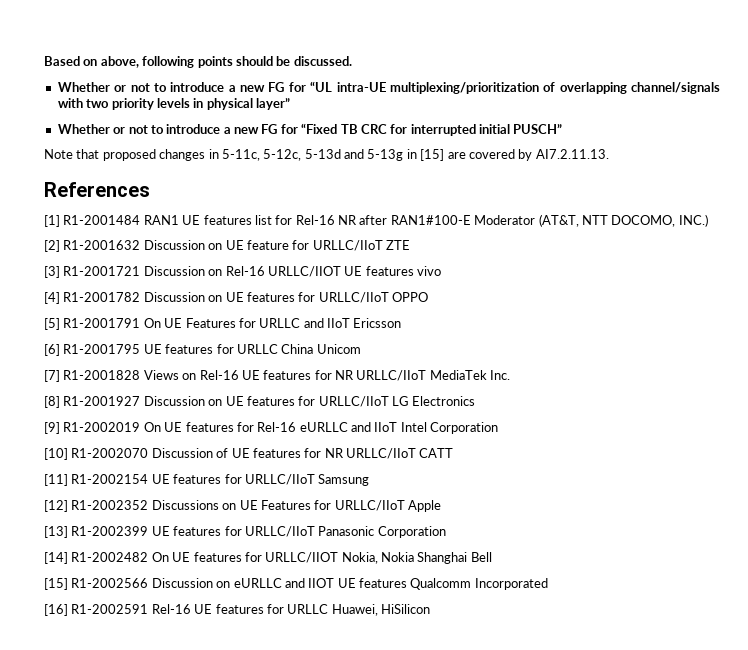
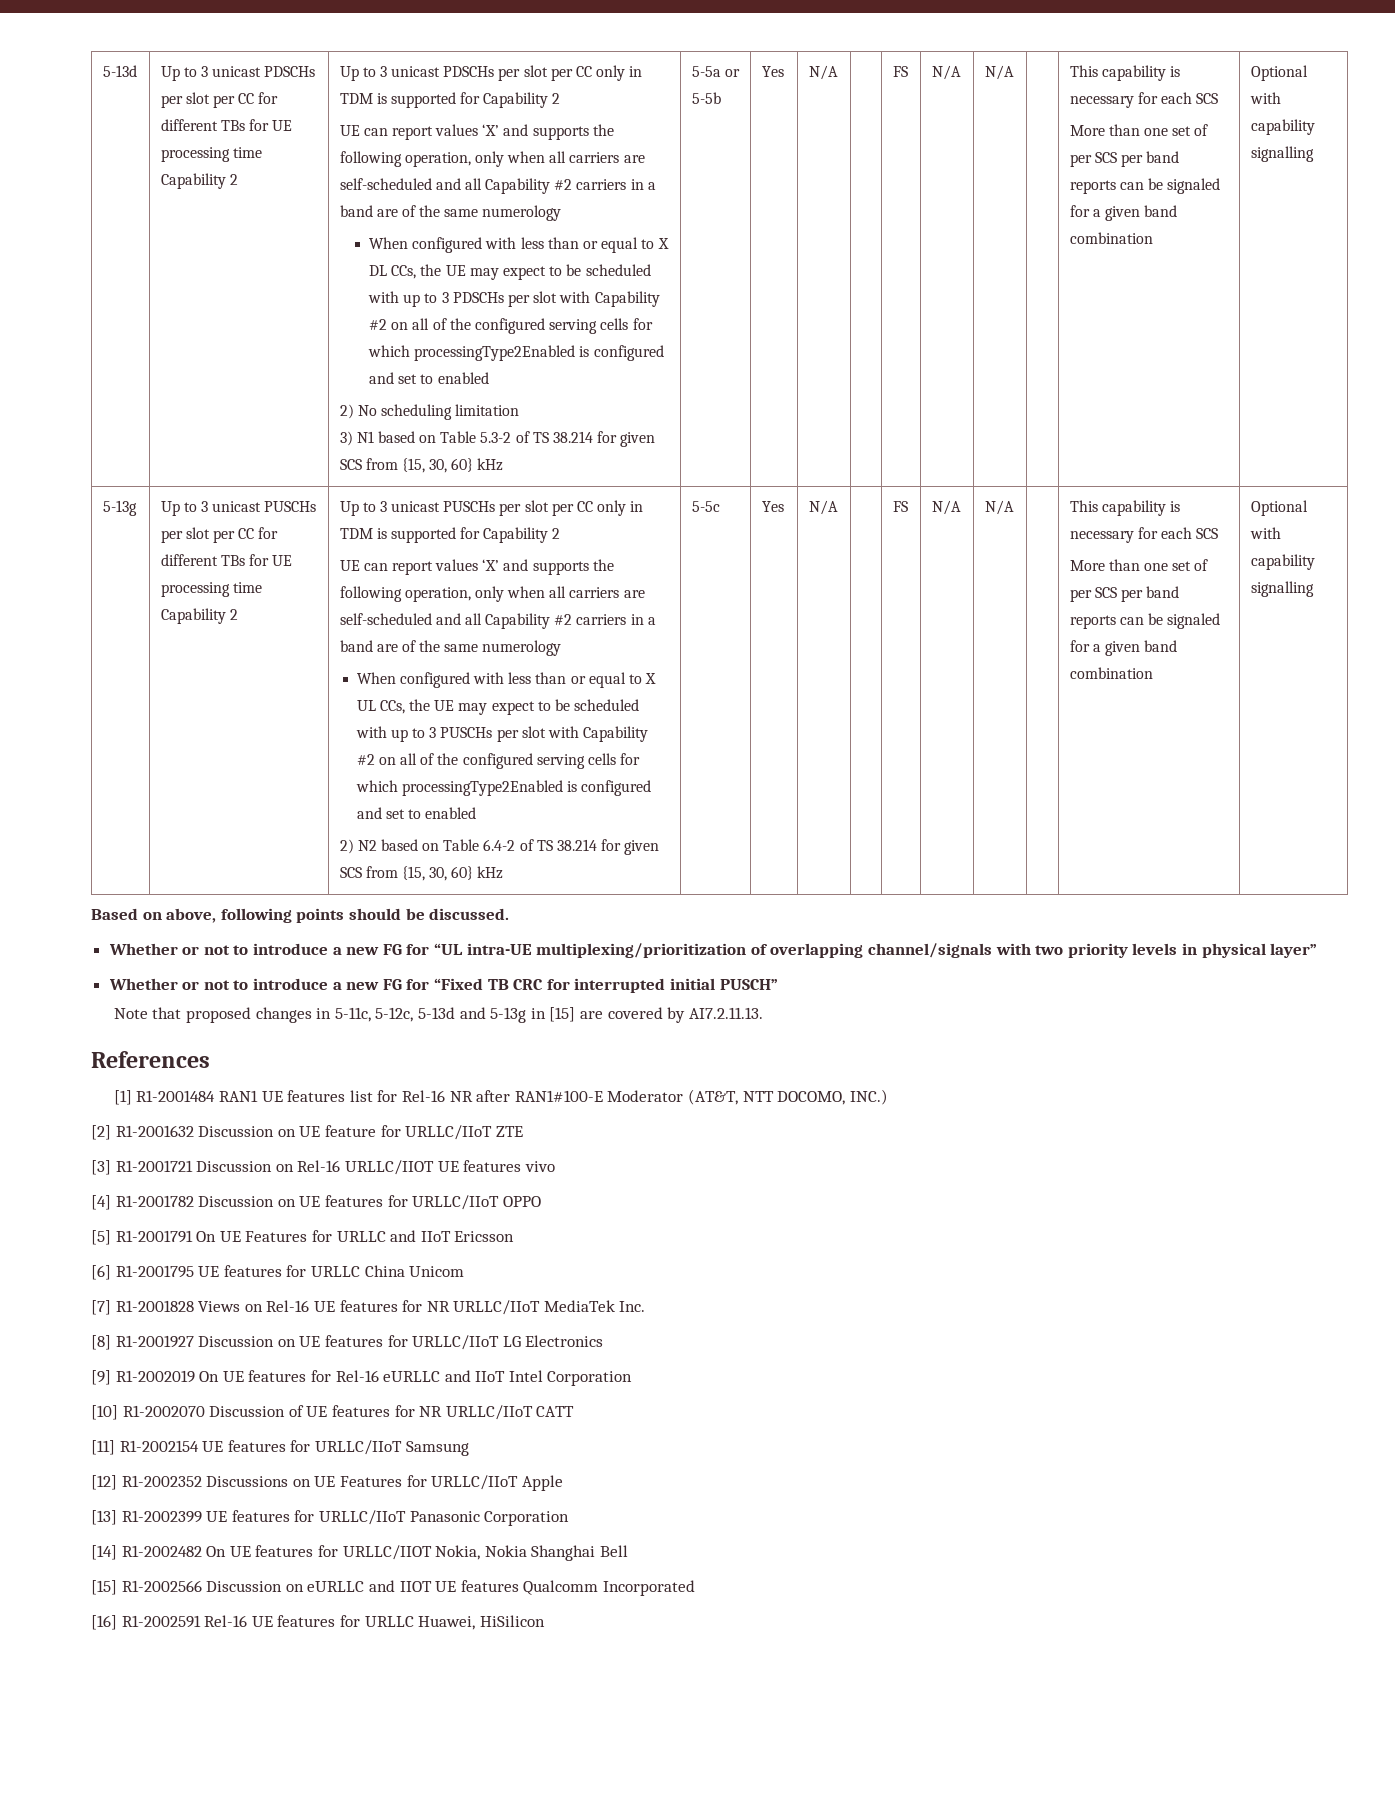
+ 5-13d | Up to 3 unicast PDSCHs per slot per CC for different TBs for UE processing time Capability 2 | Up to 3 unicast PDSCHs per slot per CC only in TDM is supported for Capability 2
+ UE can report values ‘X’ and supports the following operation, only when all carriers are self-scheduled and all Capability #2 carriers in a band are of the same numerology
+ When configured with less than or equal to X DL CCs, the UE may expect to be scheduled with up to 3 PDSCHs per slot with Capability #2 on all of the configured serving cells for which processingType2Enabled is configured and set to enabled
+ 2) No scheduling limitation
+ 3) N1 based on Table 5.3-2 of TS 38.214 for given SCS from {15, 30, 60} kHz | 5-5a or 5-5b | Yes | N/A | | FS | N/A | N/A | | This capability is necessary for each SCS
+ More than one set of per SCS per band reports can be signaled for a given band combination | Optional with capability signalling
+ 5-13g | Up to 3 unicast PUSCHs per slot per CC for different TBs for UE processing time Capability 2 | Up to 3 unicast PUSCHs per slot per CC only in TDM is supported for Capability 2
+ UE can report values ‘X’ and supports the following operation, only when all carriers are self-scheduled and all Capability #2 carriers in a band are of the same numerology
+ When configured with less than or equal to X UL CCs, the UE may expect to be scheduled with up to 3 PUSCHs per slot with Capability #2 on all of the configured serving cells for which processingType2Enabled is configured and set to enabled
+ 2) N2 based on Table 6.4-2 of TS 38.214 for given SCS from {15, 30, 60} kHz | 5-5c | Yes | N/A | | FS | N/A | N/A | | This capability is necessary for each SCS
+ More than one set of per SCS per band reports can be signaled for a given band combination | Optional with capability signalling

